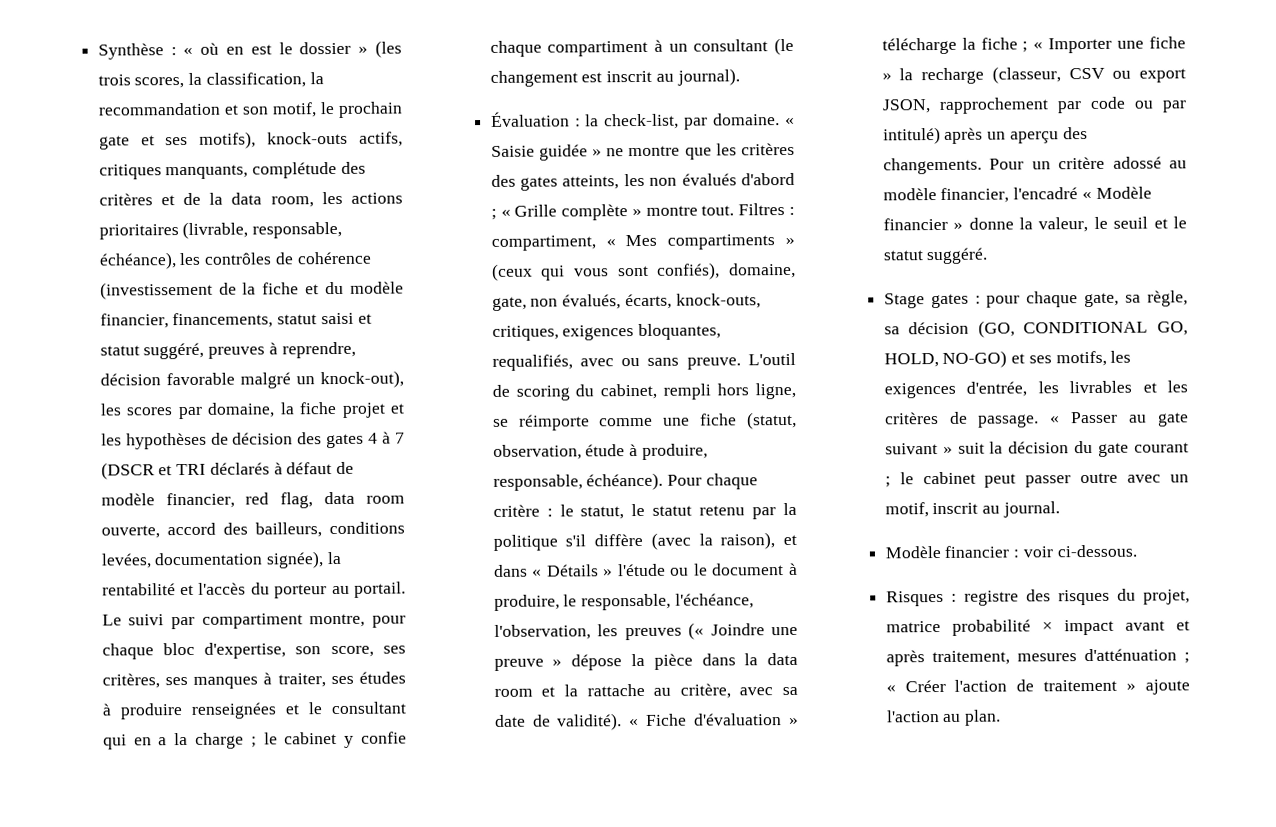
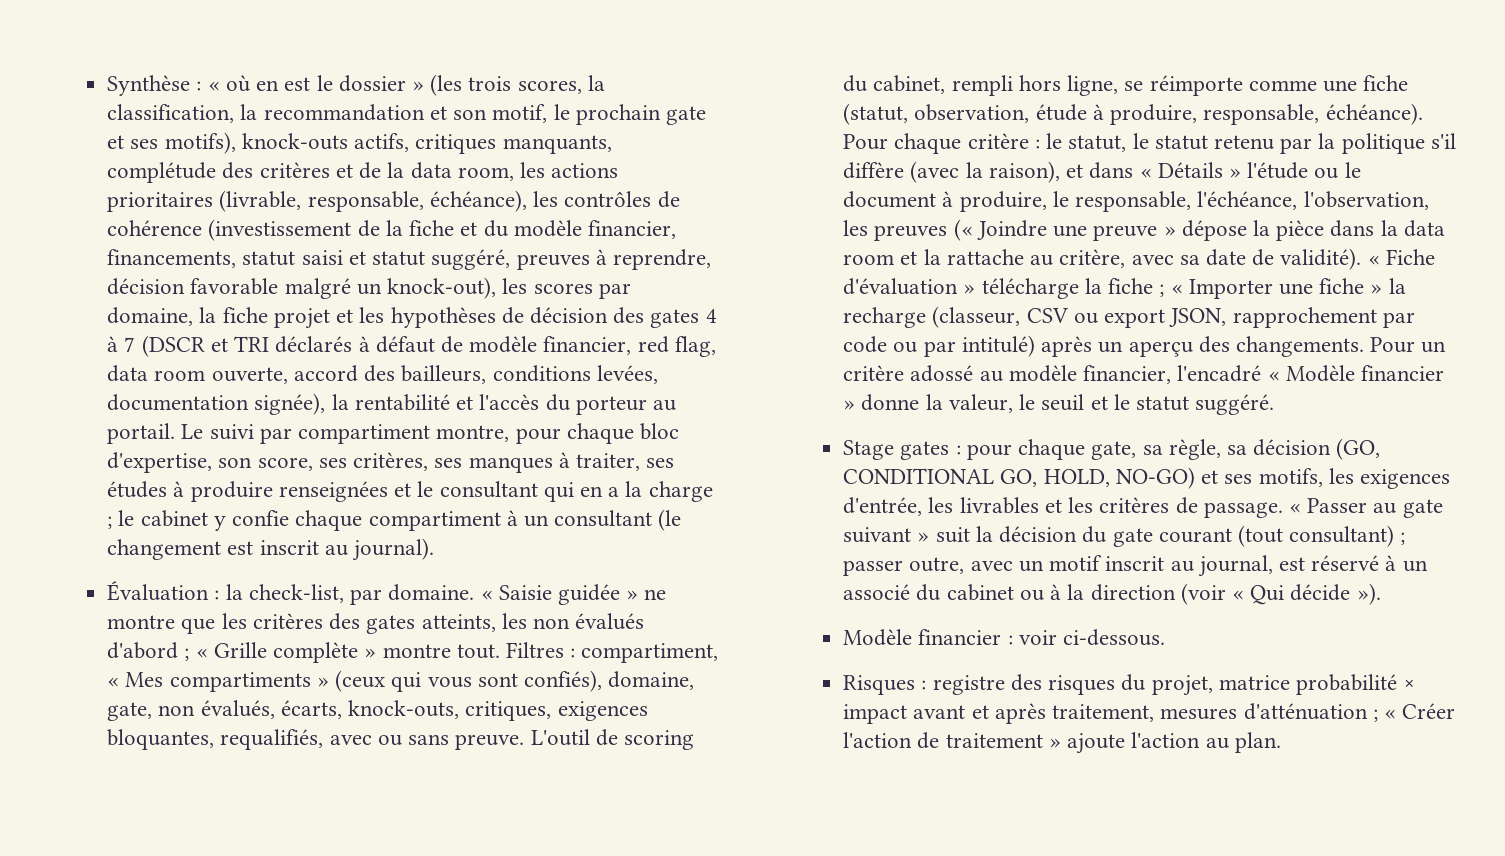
- « Passer au gate suivant » suit la décision du gate courant ; le cabinet peut passer outre avec un motif, inscrit au journal.
+ « Passer au gate suivant » suit la décision du gate courant (tout consultant) ; passer outre, avec un motif inscrit au journal, est réservé à un associé du cabinet ou à la direction (voir « Qui décide »).

